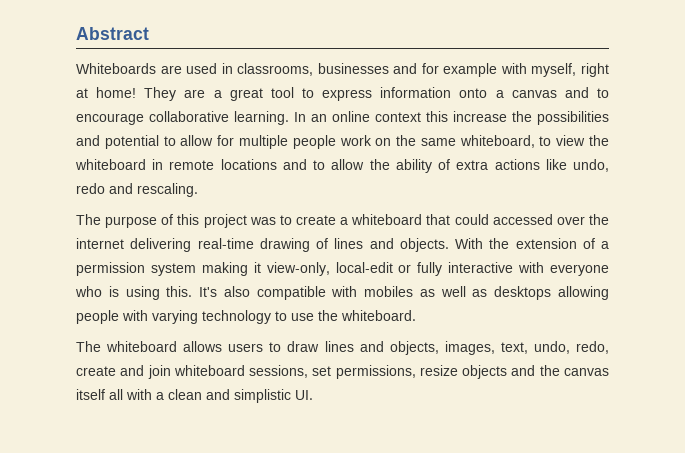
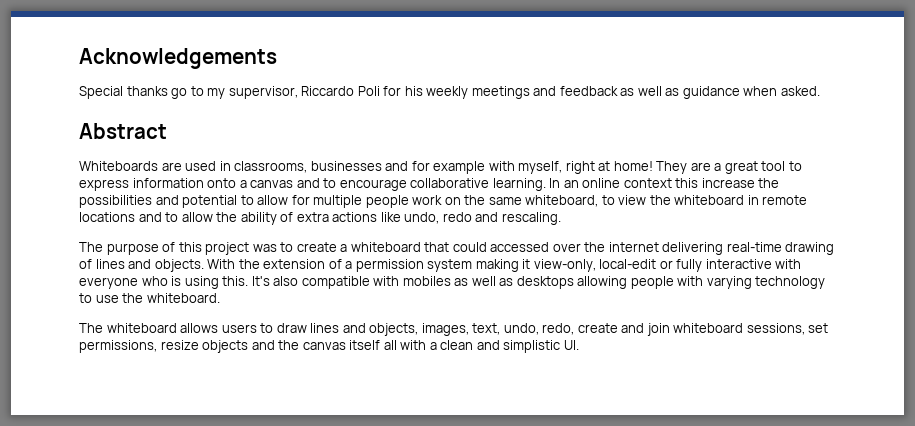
+ Acknowledgements
+ Special thanks go to my supervisor, Riccardo Poli for his weekly meetings and feedback as well as guidance when asked.

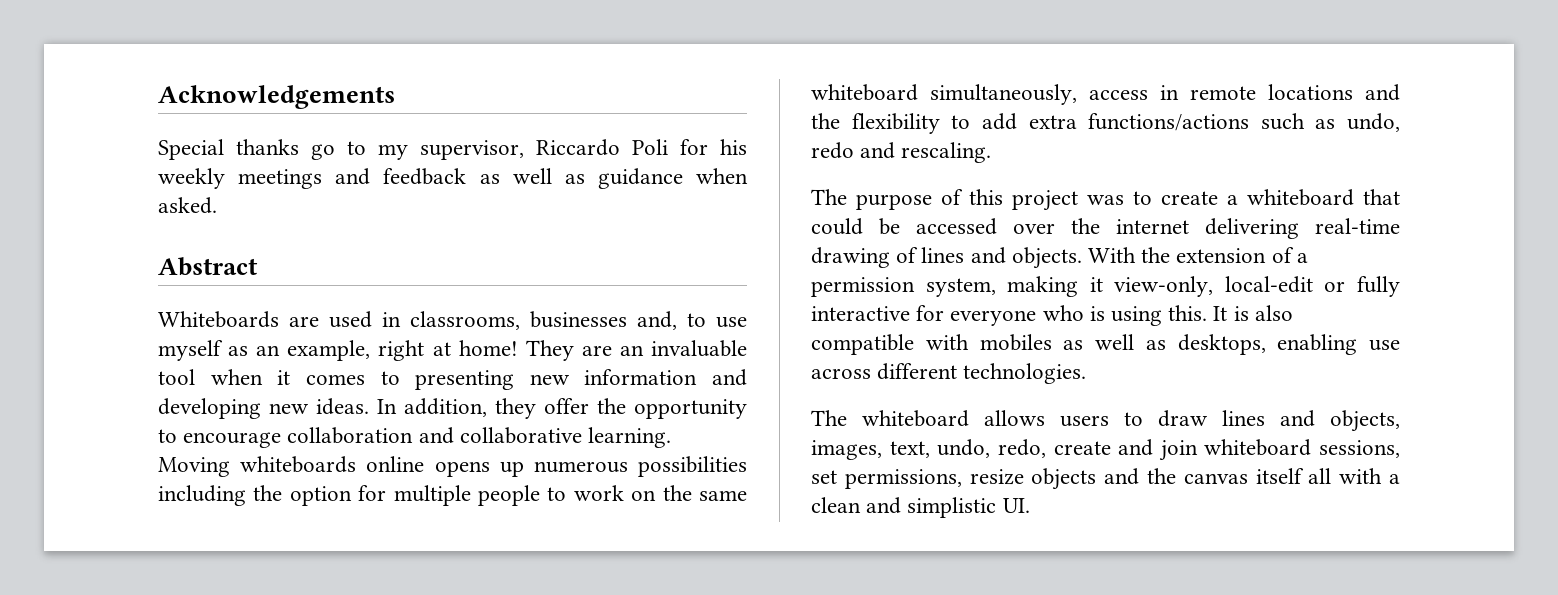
- Whiteboards are used in classrooms, businesses and for example with myself, right at home!
+ Whiteboards are used in classrooms, businesses and, to use myself as an example, right at home!
- They are a great tool to express information onto a canvas and to encourage collaborative learning. In an online context this increase the possibilities and potential to allow for multiple people work on the same whiteboard, to view the whiteboard in remote locations and to allow the ability of extra actions like undo, redo and rescaling.
+ They are an invaluable tool when it comes to presenting new information and developing new ideas. In addition, they offer the opportunity to encourage collaboration and collaborative learning. Moving whiteboards online opens up numerous possibilities including the option for multiple people to work on the same whiteboard simultaneously, access in remote locations and the flexibility to add extra functions/actions such as undo, redo and rescaling.
- The purpose of this project was to create a whiteboard that could accessed over the internet delivering real-time drawing of lines and objects.
+ The purpose of this project was to create a whiteboard that could be accessed over the internet delivering real-time drawing of lines and objects.
- With the extension of a permission system making it view-only, local-edit or fully interactive with everyone who is using this.
+ With the extension of a permission system, making it view-only, local-edit or fully interactive for everyone who is using this.
- It's also compatible with mobiles as well as desktops allowing people with varying technology to use the whiteboard.
+ It is also compatible with mobiles as well as desktops, enabling use across different technologies.

